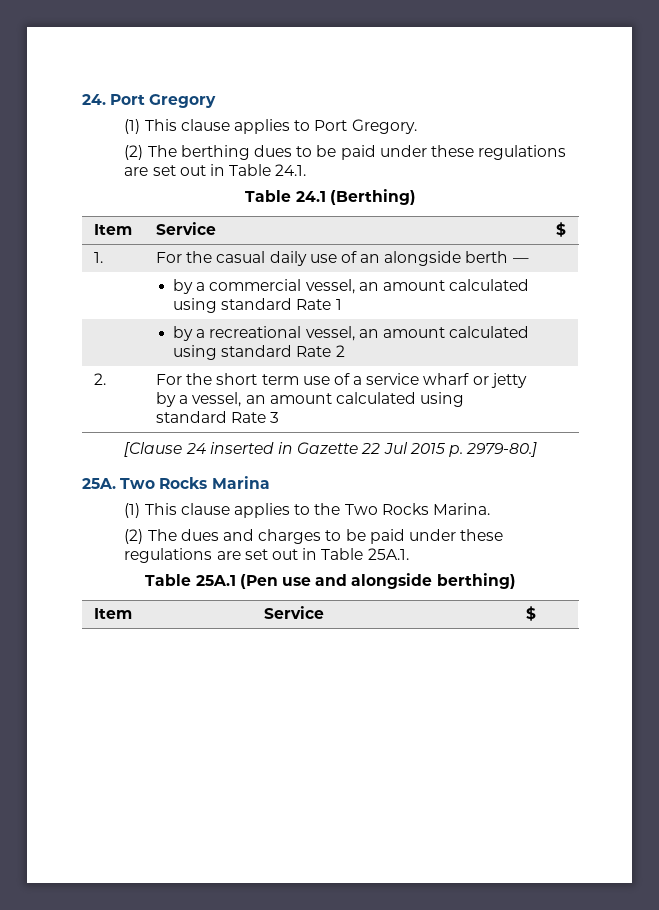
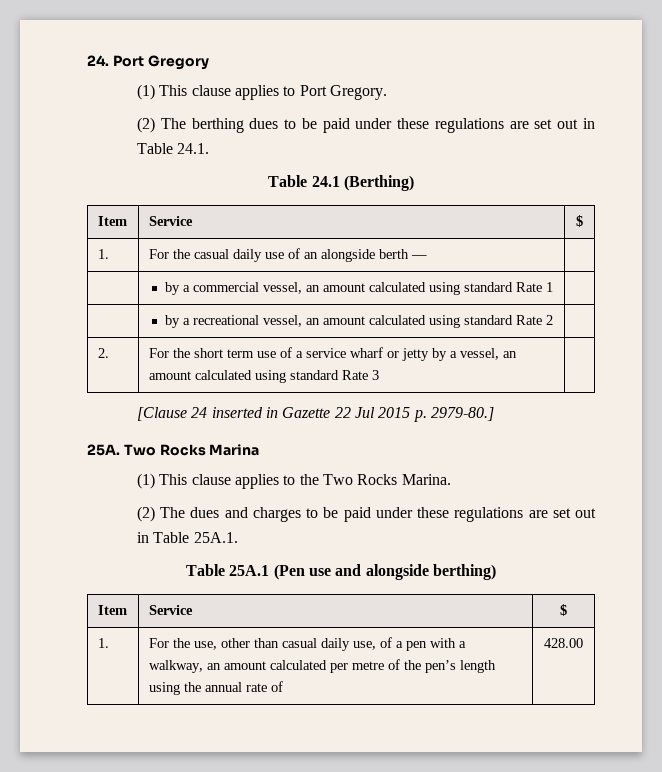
+ 1. | For the use, other than casual daily use, of a pen with a walkway, an amount calculated per metre of the pen’s length using the annual rate of | 428.00

